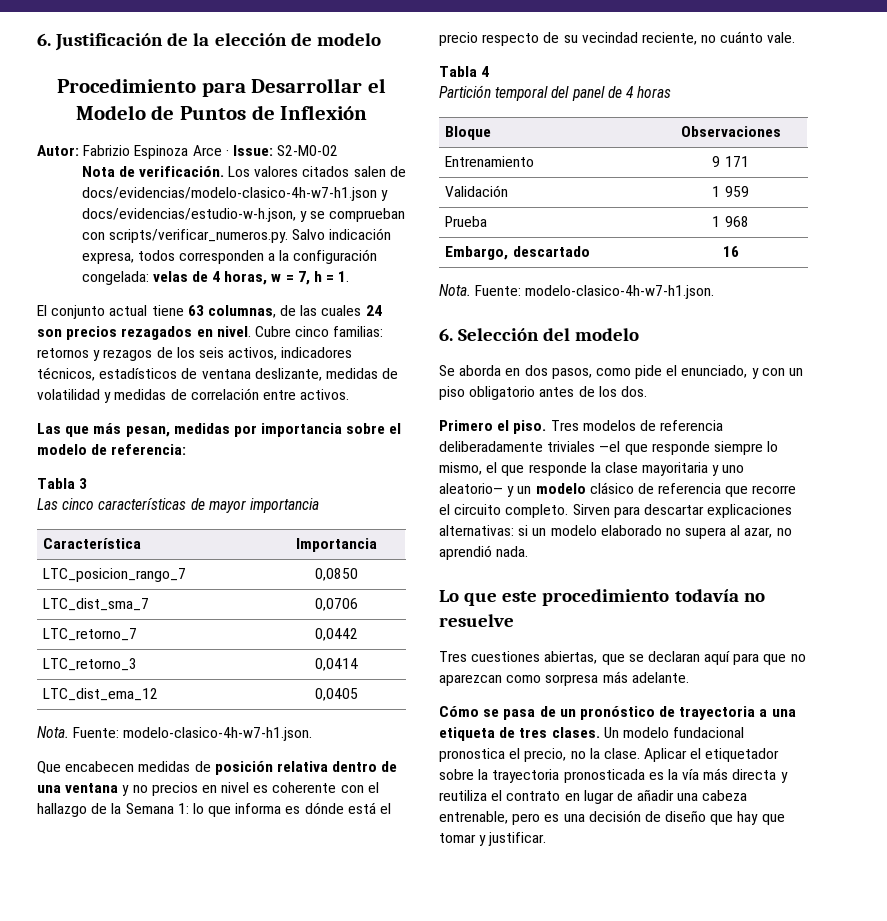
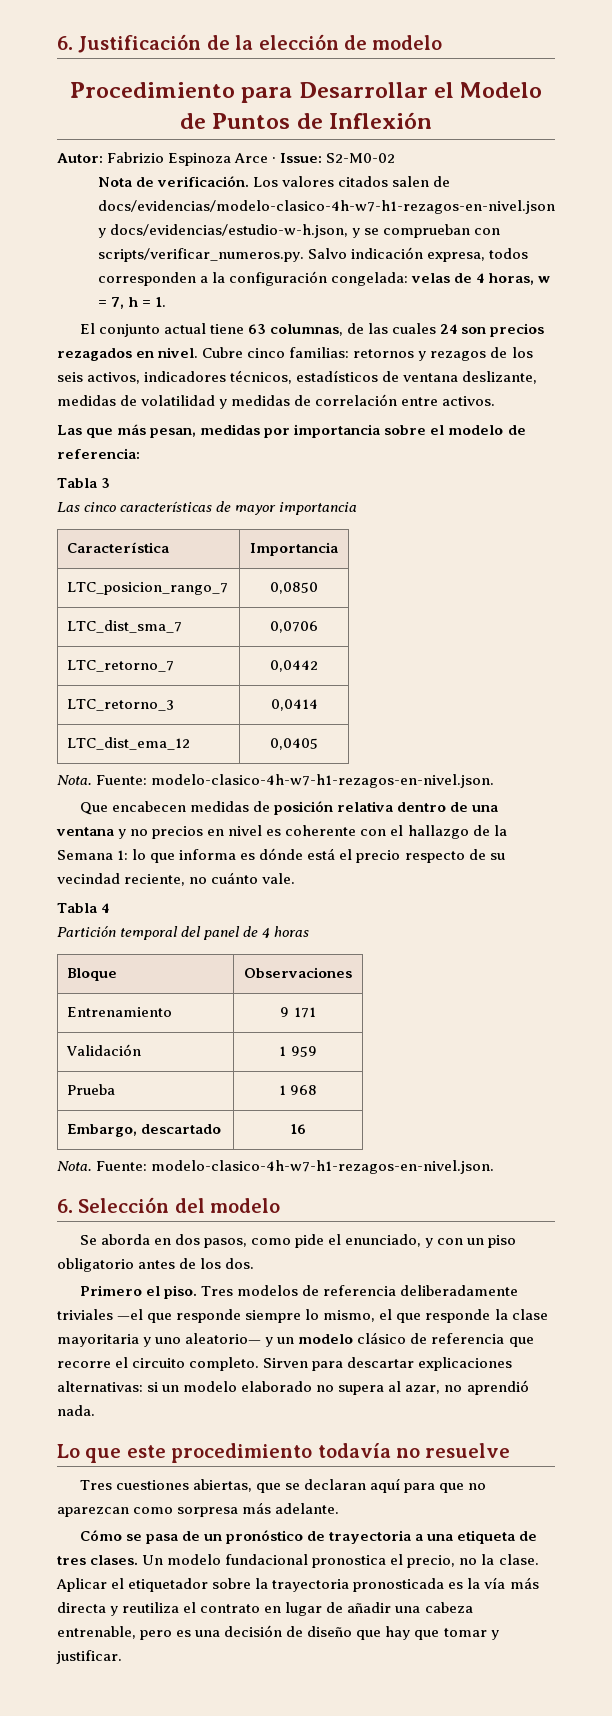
- Los valores citados salen de docs/evidencias/modelo-clasico-4h-w7-h1.json y docs/evidencias/estudio-w-h.json, y se comprueban con scripts/verificar_numeros.py. Salvo indicación expresa, todos corresponden a la configuración congelada: velas de 4 horas, w = 7, h = 1.
+ Los valores citados salen de docs/evidencias/modelo-clasico-4h-w7-h1-rezagos-en-nivel.json y docs/evidencias/estudio-w-h.json, y se comprueban con scripts/verificar_numeros.py. Salvo indicación expresa, todos corresponden a la configuración congelada: velas de 4 horas, w = 7, h = 1.
  LTC_dist_ema_12 | 0,0405
- Nota. Fuente: modelo-clasico-4h-w7-h1.json.
+ Nota. Fuente: modelo-clasico-4h-w7-h1-rezagos-en-nivel.json.
  Embargo, descartado | 16
- Nota. Fuente: modelo-clasico-4h-w7-h1.json.
+ Nota. Fuente: modelo-clasico-4h-w7-h1-rezagos-en-nivel.json.

